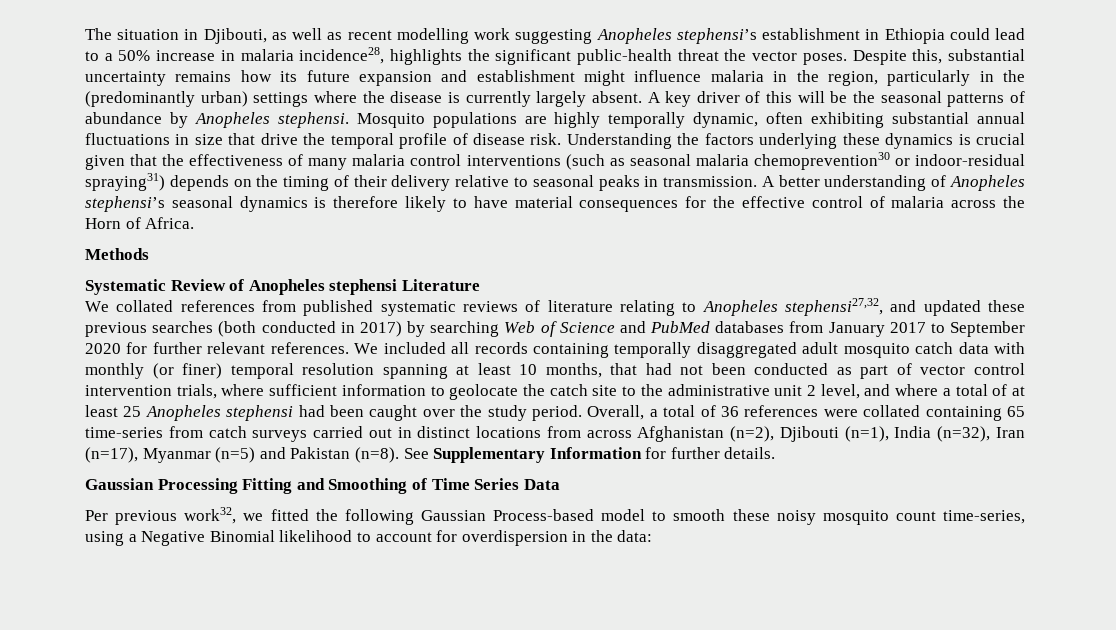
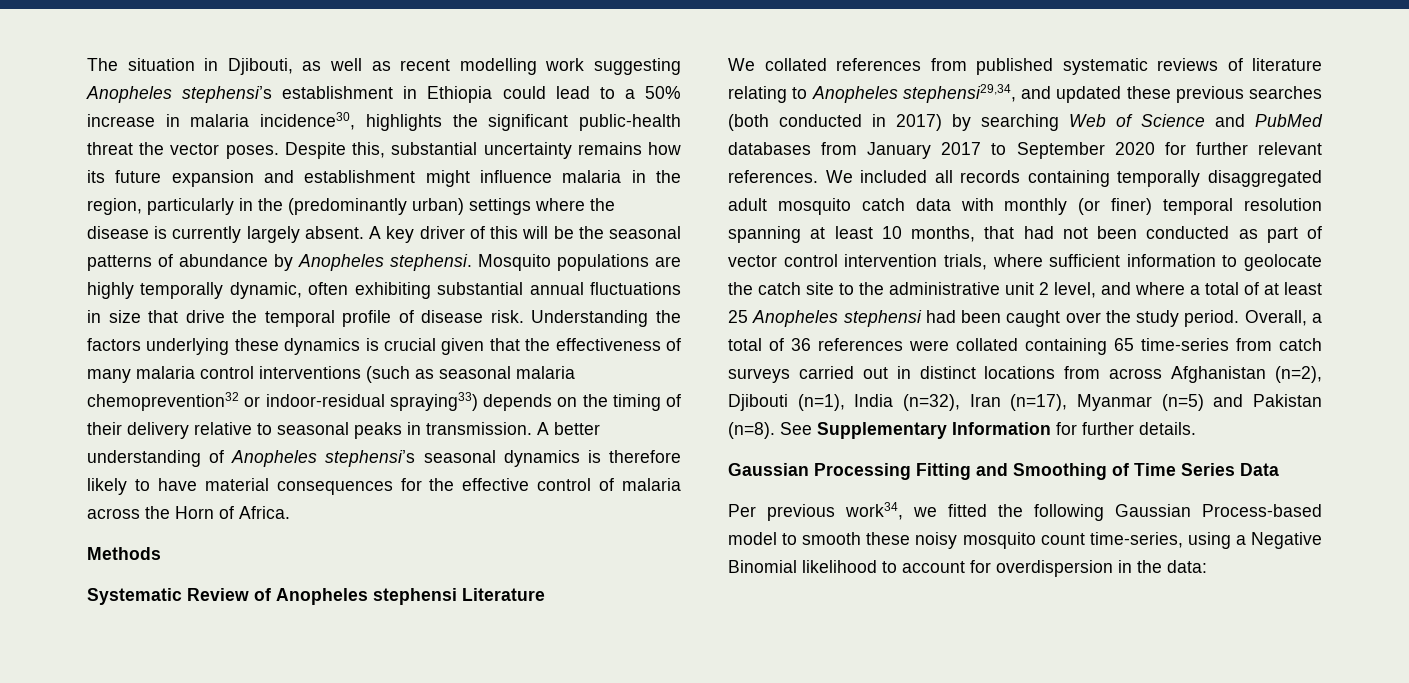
- The situation in Djibouti, as well as recent modelling work suggesting Anopheles stephensi’s establishment in Ethiopia could lead to a 50% increase in malaria incidence28, highlights the significant public-health threat the vector poses.
+ The situation in Djibouti, as well as recent modelling work suggesting Anopheles stephensi’s establishment in Ethiopia could lead to a 50% increase in malaria incidence30, highlights the significant public-health threat the vector poses.
- Understanding the factors underlying these dynamics is crucial given that the effectiveness of many malaria control interventions (such as seasonal malaria chemoprevention30 or indoor-residual spraying31) depends on the timing of their delivery relative to seasonal peaks in transmission.
+ Understanding the factors underlying these dynamics is crucial given that the effectiveness of many malaria control interventions (such as seasonal malaria chemoprevention32 or indoor-residual spraying33) depends on the timing of their delivery relative to seasonal peaks in transmission.
- We collated references from published systematic reviews of literature relating to Anopheles stephensi27,32, and updated these previous searches (both conducted in 2017) by searching Web of Science and PubMed databases from January 2017 to September 2020 for further relevant references.
+ We collated references from published systematic reviews of literature relating to Anopheles stephensi29,34, and updated these previous searches (both conducted in 2017) by searching Web of Science and PubMed databases from January 2017 to September 2020 for further relevant references.
- Per previous work32, we fitted the following Gaussian Process-based model to smooth these noisy mosquito count time-series, using a Negative Binomial likelihood to account for overdispersion in the data:
+ Per previous work34, we fitted the following Gaussian Process-based model to smooth these noisy mosquito count time-series, using a Negative Binomial likelihood to account for overdispersion in the data:

